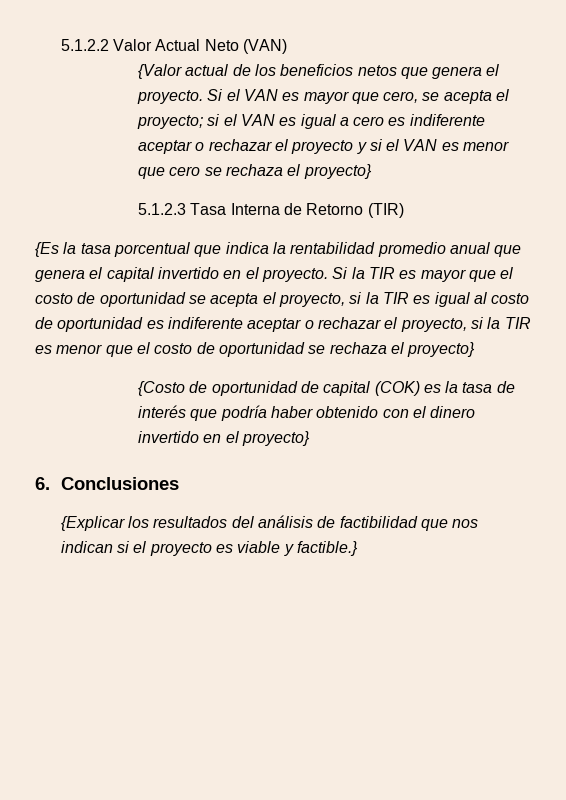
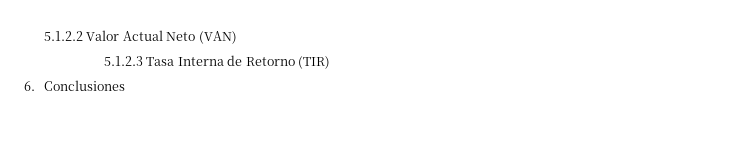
- {Valor actual de los beneficios netos que genera el proyecto. Si el VAN es mayor que cero, se acepta el proyecto; si el VAN es igual a cero es indiferente aceptar o rechazar el proyecto y si el VAN es menor que cero se rechaza el proyecto}
- {Es la tasa porcentual que indica la rentabilidad promedio anual que genera el capital invertido en el proyecto. Si la TIR es mayor que el costo de oportunidad se acepta el proyecto, si la TIR es igual al costo de oportunidad es indiferente aceptar o rechazar el proyecto, si la TIR es menor que el costo de oportunidad se rechaza el proyecto}
- {Costo de oportunidad de capital (COK) es la tasa de interés que podría haber obtenido con el dinero invertido en el proyecto}
  6. Conclusiones
- {Explicar los resultados del análisis de factibilidad que nos indican si el proyecto es viable y factible.}

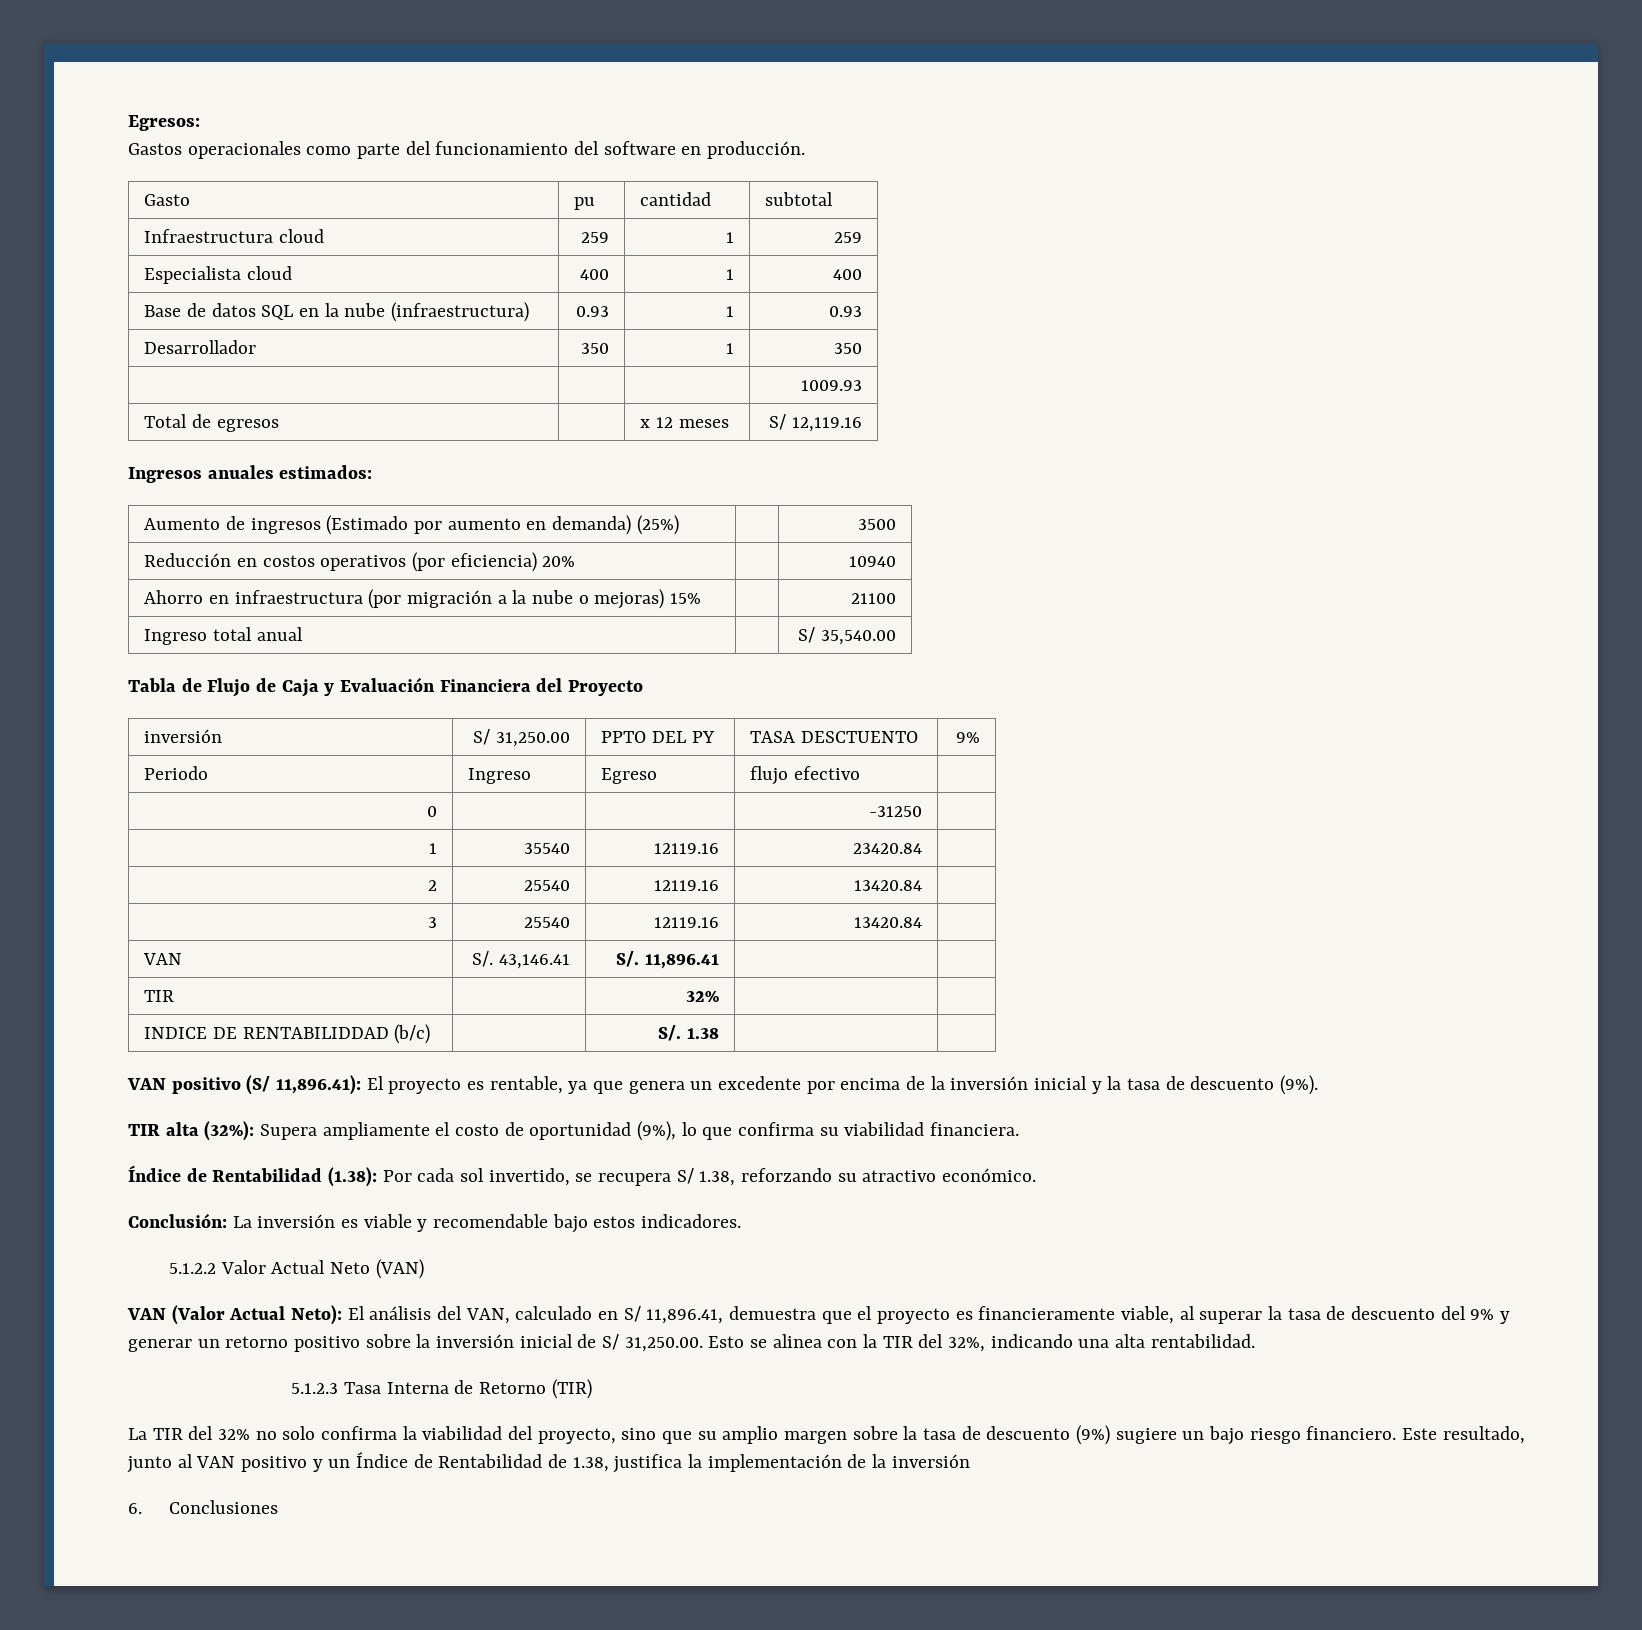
+ Egresos:
+ Gastos operacionales como parte del funcionamiento del software en producción.
+ Gasto | pu | cantidad | subtotal
+ Infraestructura cloud | 259 | 1 | 259
+ Especialista cloud | 400 | 1 | 400
+ Base de datos SQL en la nube (infraestructura) | 0.93 | 1 | 0.93
+ Desarrollador | 350 | 1 | 350
+ | | | 1009.93
+ Total de egresos | | x 12 meses | S/ 12,119.16
+ Ingresos anuales estimados:
+ Aumento de ingresos (Estimado por aumento en demanda) (25%) | | 3500
+ Reducción en costos operativos (por eficiencia) 20% | | 10940
+ Ahorro en infraestructura (por migración a la nube o mejoras) 15% | | 21100
+ Ingreso total anual | | S/ 35,540.00
+ Tabla de Flujo de Caja y Evaluación Financiera del Proyecto
+ inversión | S/ 31,250.00 | PPTO DEL PY | TASA DESCTUENTO | 9%
+ Periodo | Ingreso | Egreso | flujo efectivo |
+ 0 | | | -31250 |
+ 1 | 35540 | 12119.16 | 23420.84 |
+ 2 | 25540 | 12119.16 | 13420.84 |
+ 3 | 25540 | 12119.16 | 13420.84 |
+ VAN | S/. 43,146.41 | S/. 11,896.41 | |
+ TIR | | 32% | |
+ INDICE DE RENTABILIDDAD (b/c) | | S/. 1.38 | |
+ VAN positivo (S/ 11,896.41): El proyecto es rentable, ya que genera un excedente por encima de la inversión inicial y la tasa de descuento (9%).
+ TIR alta (32%): Supera ampliamente el costo de oportunidad (9%), lo que confirma su viabilidad financiera.
+ Índice de Rentabilidad (1.38): Por cada sol invertido, se recupera S/ 1.38, reforzando su atractivo económico.
+ Conclusión: La inversión es viable y recomendable bajo estos indicadores.
+ VAN (Valor Actual Neto): El análisis del VAN, calculado en S/ 11,896.41, demuestra que el proyecto es financieramente viable, al superar la tasa de descuento del 9% y generar un retorno positivo sobre la inversión inicial de S/ 31,250.00. Esto se alinea con la TIR del 32%, indicando una alta rentabilidad.
+ La TIR del 32% no solo confirma la viabilidad del proyecto, sino que su amplio margen sobre la tasa de descuento (9%) sugiere un bajo riesgo financiero. Este resultado, junto al VAN positivo y un Índice de Rentabilidad de 1.38, justifica la implementación de la inversión

